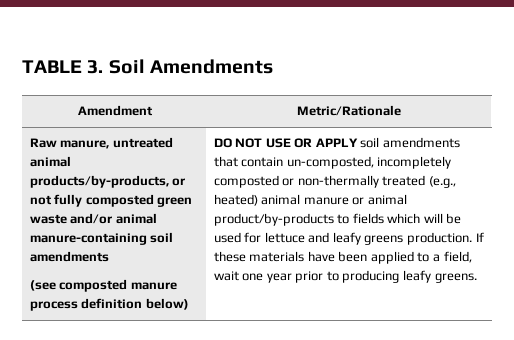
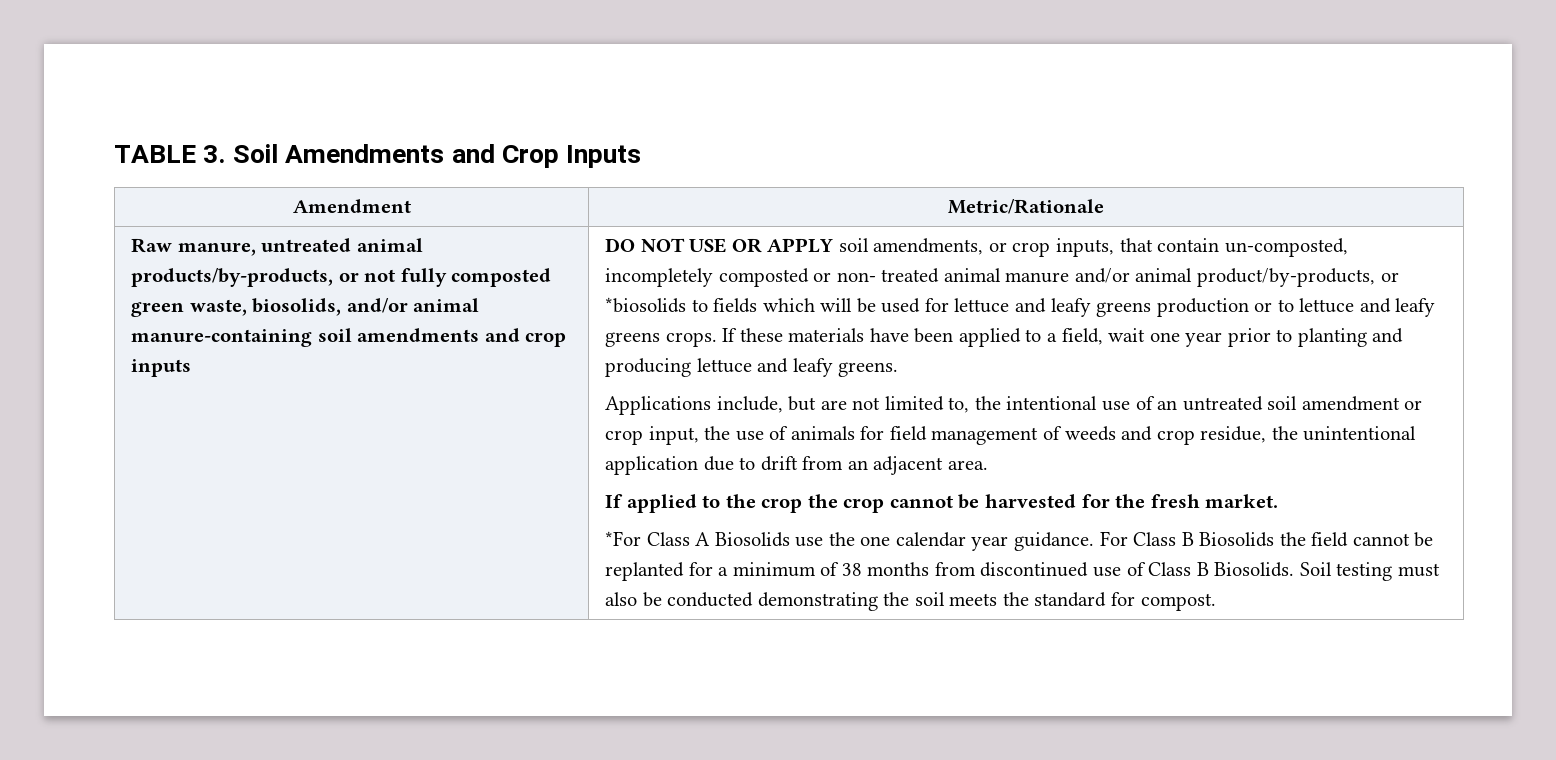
- TABLE 3. Soil Amendments
+ TABLE 3. Soil Amendments and Crop Inputs
- Raw manure, untreated animal products/by-products, or not fully composted green waste and/or animal manure-containing soil amendments
- (see composted manure process definition below)
+ Raw manure, untreated animal products/by-products, or not fully composted green waste, biosolids, and/or animal manure-containing soil amendments and crop inputs
- DO NOT USE OR APPLY soil amendments that contain un-composted, incompletely composted or non-thermally treated (e.g., heated) animal manure or animal product/by-products to fields which will be used for lettuce and leafy greens production.
+ DO NOT USE OR APPLY soil amendments, or crop inputs, that contain un-composted, incompletely composted or non- treated animal manure and/or animal product/by-products, or *biosolids to fields which will be used for lettuce and leafy greens production or to lettuce and leafy greens crops.
- If these materials have been applied to a field, wait one year prior to producing leafy greens.
+ If these materials have been applied to a field, wait one year prior to planting and producing lettuce and leafy greens.
+ Applications include, but are not limited to, the intentional use of an untreated soil amendment or crop input, the use of animals for field management of weeds and crop residue, the unintentional application due to drift from an adjacent area.
+ If applied to the crop the crop cannot be harvested for the fresh market.
+ *For Class A Biosolids use the one calendar year guidance. For Class B Biosolids the field cannot be replanted for a minimum of 38 months from discontinued use of Class B Biosolids. Soil testing must also be conducted demonstrating the soil meets the standard for compost.

